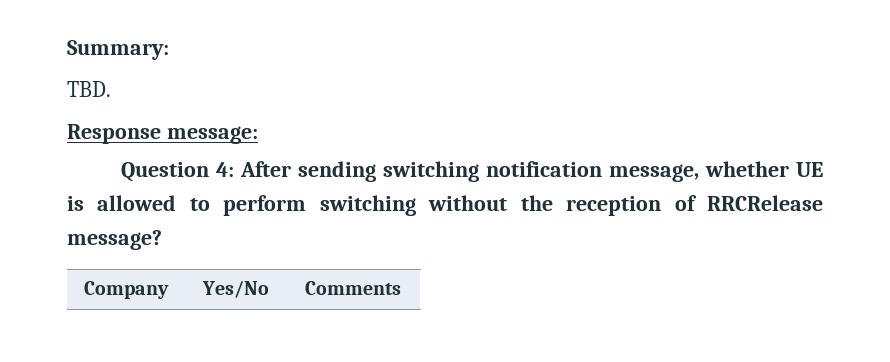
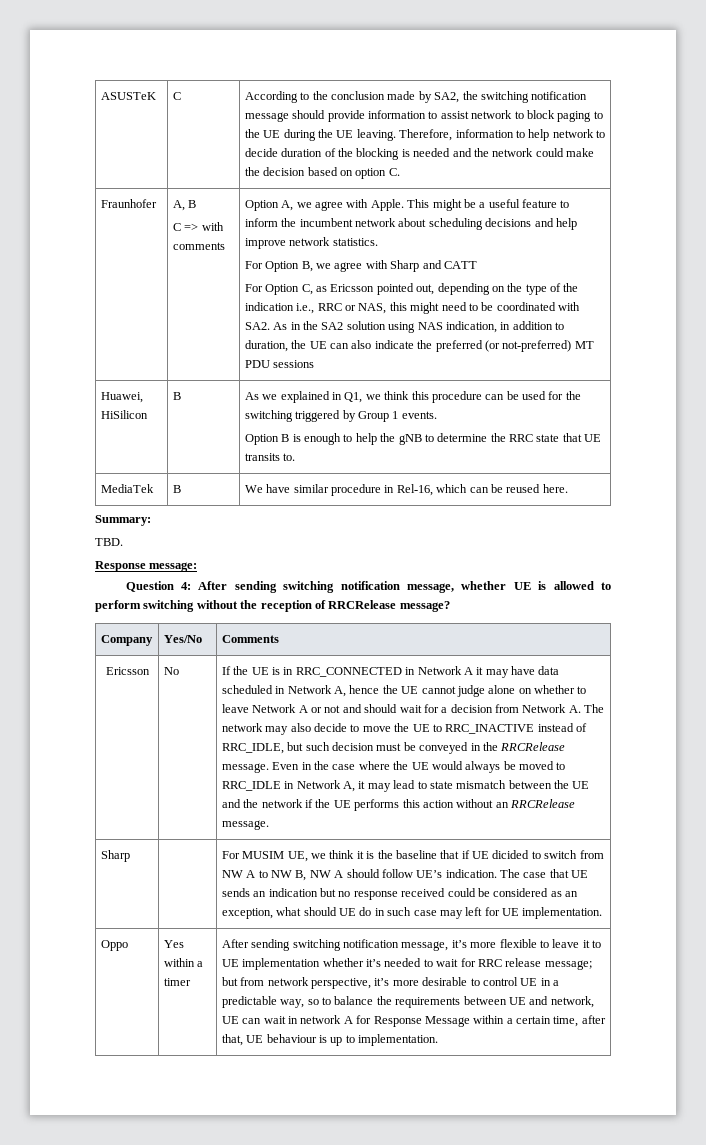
+ ASUSTeK | C | According to the conclusion made by SA2, the switching notification message should provide information to assist network to block paging to the UE during the UE leaving. Therefore, information to help network to decide duration of the blocking is needed and the network could make the decision based on option C.
+ Fraunhofer | A, B
+ C => with comments | Option A, we agree with Apple. This might be a useful feature to inform the incumbent network about scheduling decisions and help improve network statistics.
+ For Option B, we agree with Sharp and CATT
+ For Option C, as Ericsson pointed out, depending on the type of the indication i.e., RRC or NAS, this might need to be coordinated with SA2. As in the SA2 solution using NAS indication, in addition to duration, the UE can also indicate the preferred (or not-preferred) MT PDU sessions
+ Huawei, HiSilicon | B | As we explained in Q1, we think this procedure can be used for the switching triggered by Group 1 events.
+ Option B is enough to help the gNB to determine the RRC state that UE transits to.
+ MediaTek | B | We have similar procedure in Rel-16, which can be reused here.
+ Ericsson | No | If the UE is in RRC_CONNECTED in Network A it may have data scheduled in Network A, hence the UE cannot judge alone on whether to leave Network A or not and should wait for a decision from Network A. The network may also decide to move the UE to RRC_INACTIVE instead of RRC_IDLE, but such decision must be conveyed in the RRCRelease message. Even in the case where the UE would always be moved to RRC_IDLE in Network A, it may lead to state mismatch between the UE and the network if the UE performs this action without an RRCRelease message.
+ Sharp | | For MUSIM UE, we think it is the baseline that if UE dicided to switch from NW A to NW B, NW A should follow UE’s indication. The case that UE sends an indication but no response received could be considered as an exception, what should UE do in such case may left for UE implementation.
+ Oppo | Yes within a timer | After sending switching notification message, it’s more flexible to leave it to UE implementation whether it’s needed to wait for RRC release message; but from network perspective, it’s more desirable to control UE in a predictable way, so to balance the requirements between UE and network, UE can wait in network A for Response Message within a certain time, after that, UE behaviour is up to implementation.

